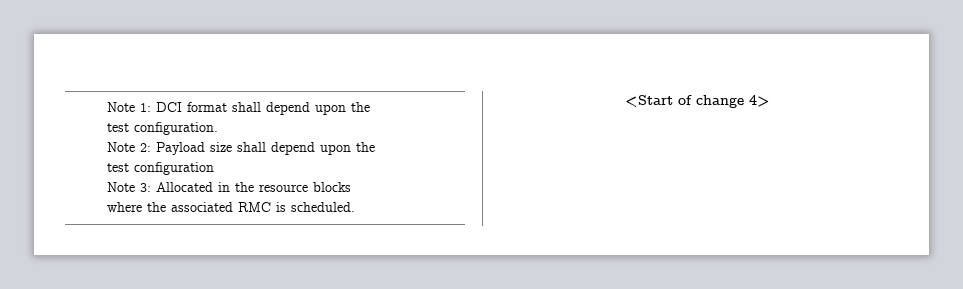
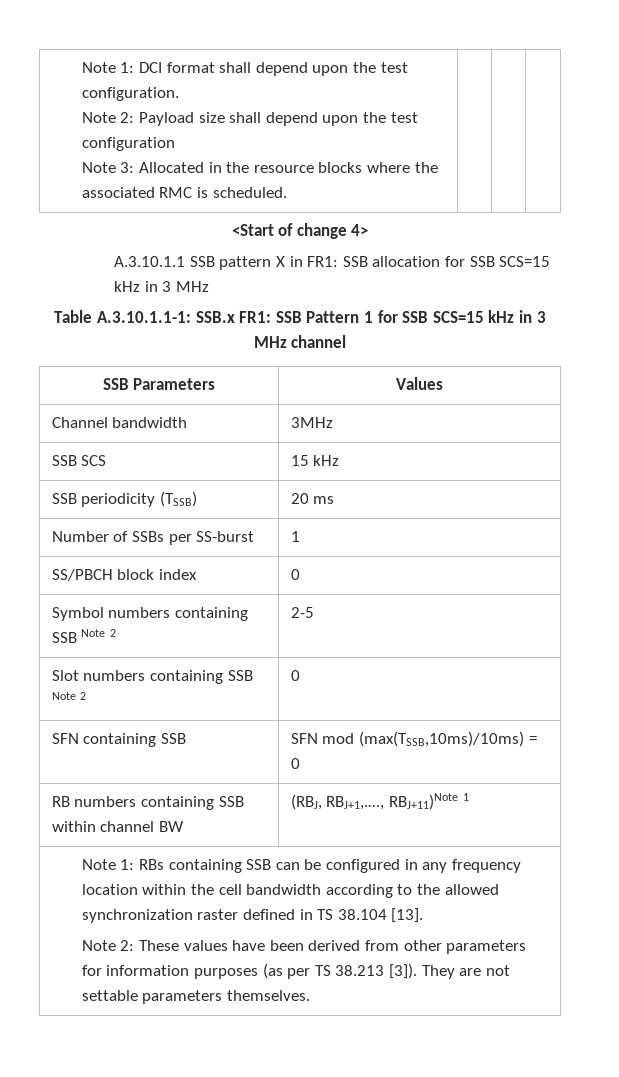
+ A.3.10.1.1 SSB pattern X in FR1: SSB allocation for SSB SCS=15 kHz in 3 MHz
+ Table A.3.10.1.1-1: SSB.x FR1: SSB Pattern 1 for SSB SCS=15 kHz in 3 MHz channel
+ SSB Parameters | Values
+ Channel bandwidth | 3MHz
+ SSB SCS | 15 kHz
+ SSB periodicity (TSSB) | 20 ms
+ Number of SSBs per SS-burst | 1
+ SS/PBCH block index | 0
+ Symbol numbers containing SSB Note 2 | 2-5
+ Slot numbers containing SSB Note 2 | 0
+ SFN containing SSB | SFN mod (max(TSSB,10ms)/10ms) = 0
+ RB numbers containing SSB within channel BW | (RBJ, RBJ+1,.…, RBJ+11)Note 1
+ Note 1: RBs containing SSB can be configured in any frequency location within the cell bandwidth according to the allowed synchronization raster defined in TS 38.104 [13].
+ Note 2: These values have been derived from other parameters for information purposes (as per TS 38.213 [3]). They are not settable parameters themselves.

